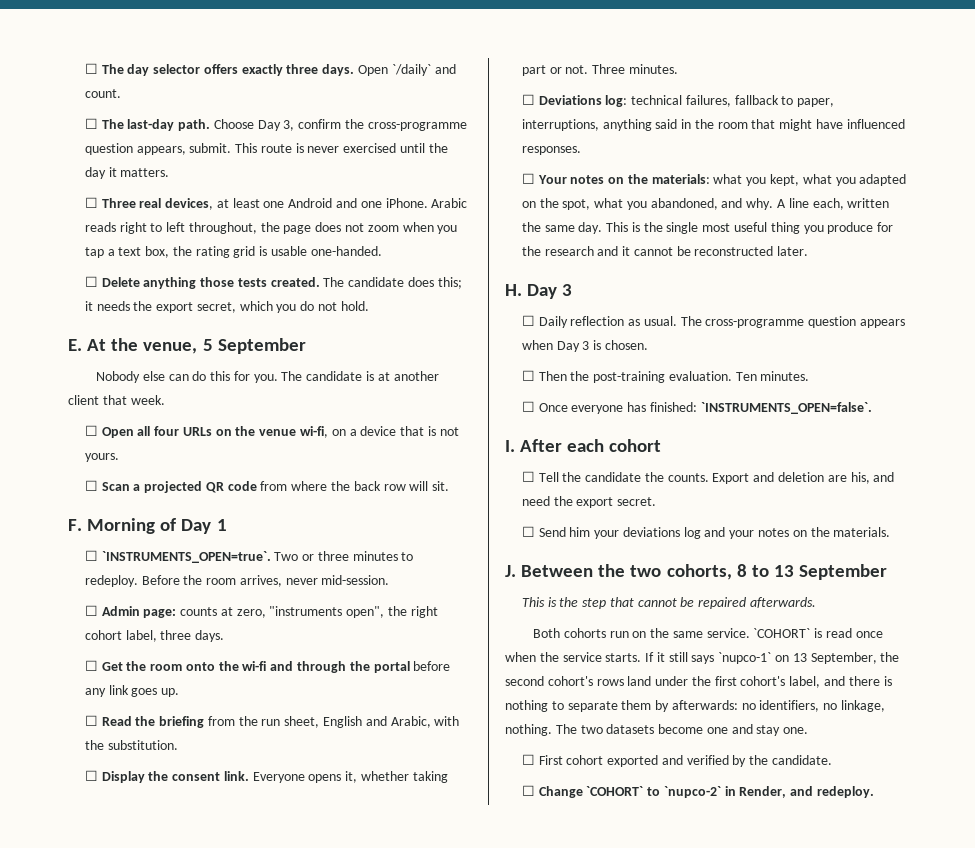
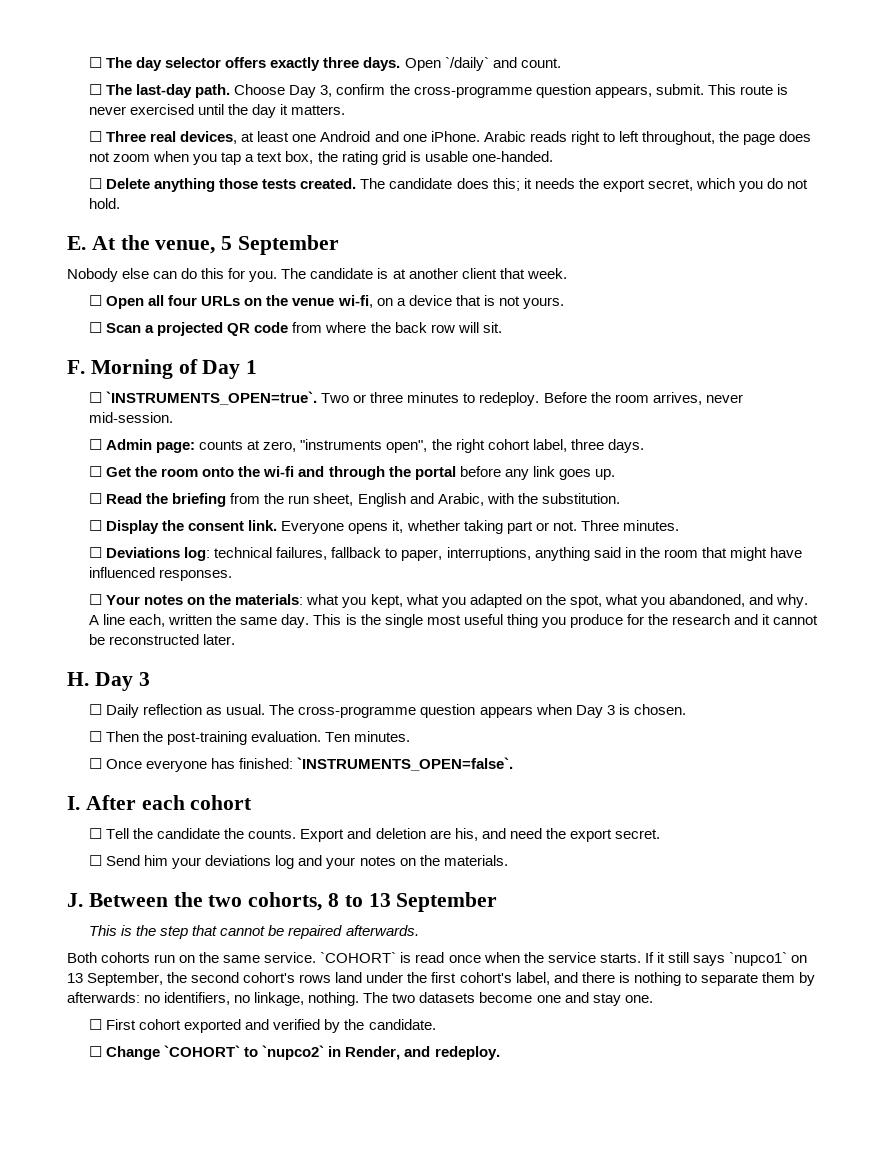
- If it still says `nupco-1` on 13 September, the second cohort's rows land under the first cohort's label, and there is nothing to separate them by afterwards: no identifiers, no linkage, nothing.
+ If it still says `nupco1` on 13 September, the second cohort's rows land under the first cohort's label, and there is nothing to separate them by afterwards: no identifiers, no linkage, nothing.
- ☐ Change `COHORT` to `nupco-2` in Render, and redeploy.
+ ☐ Change `COHORT` to `nupco2` in Render, and redeploy.

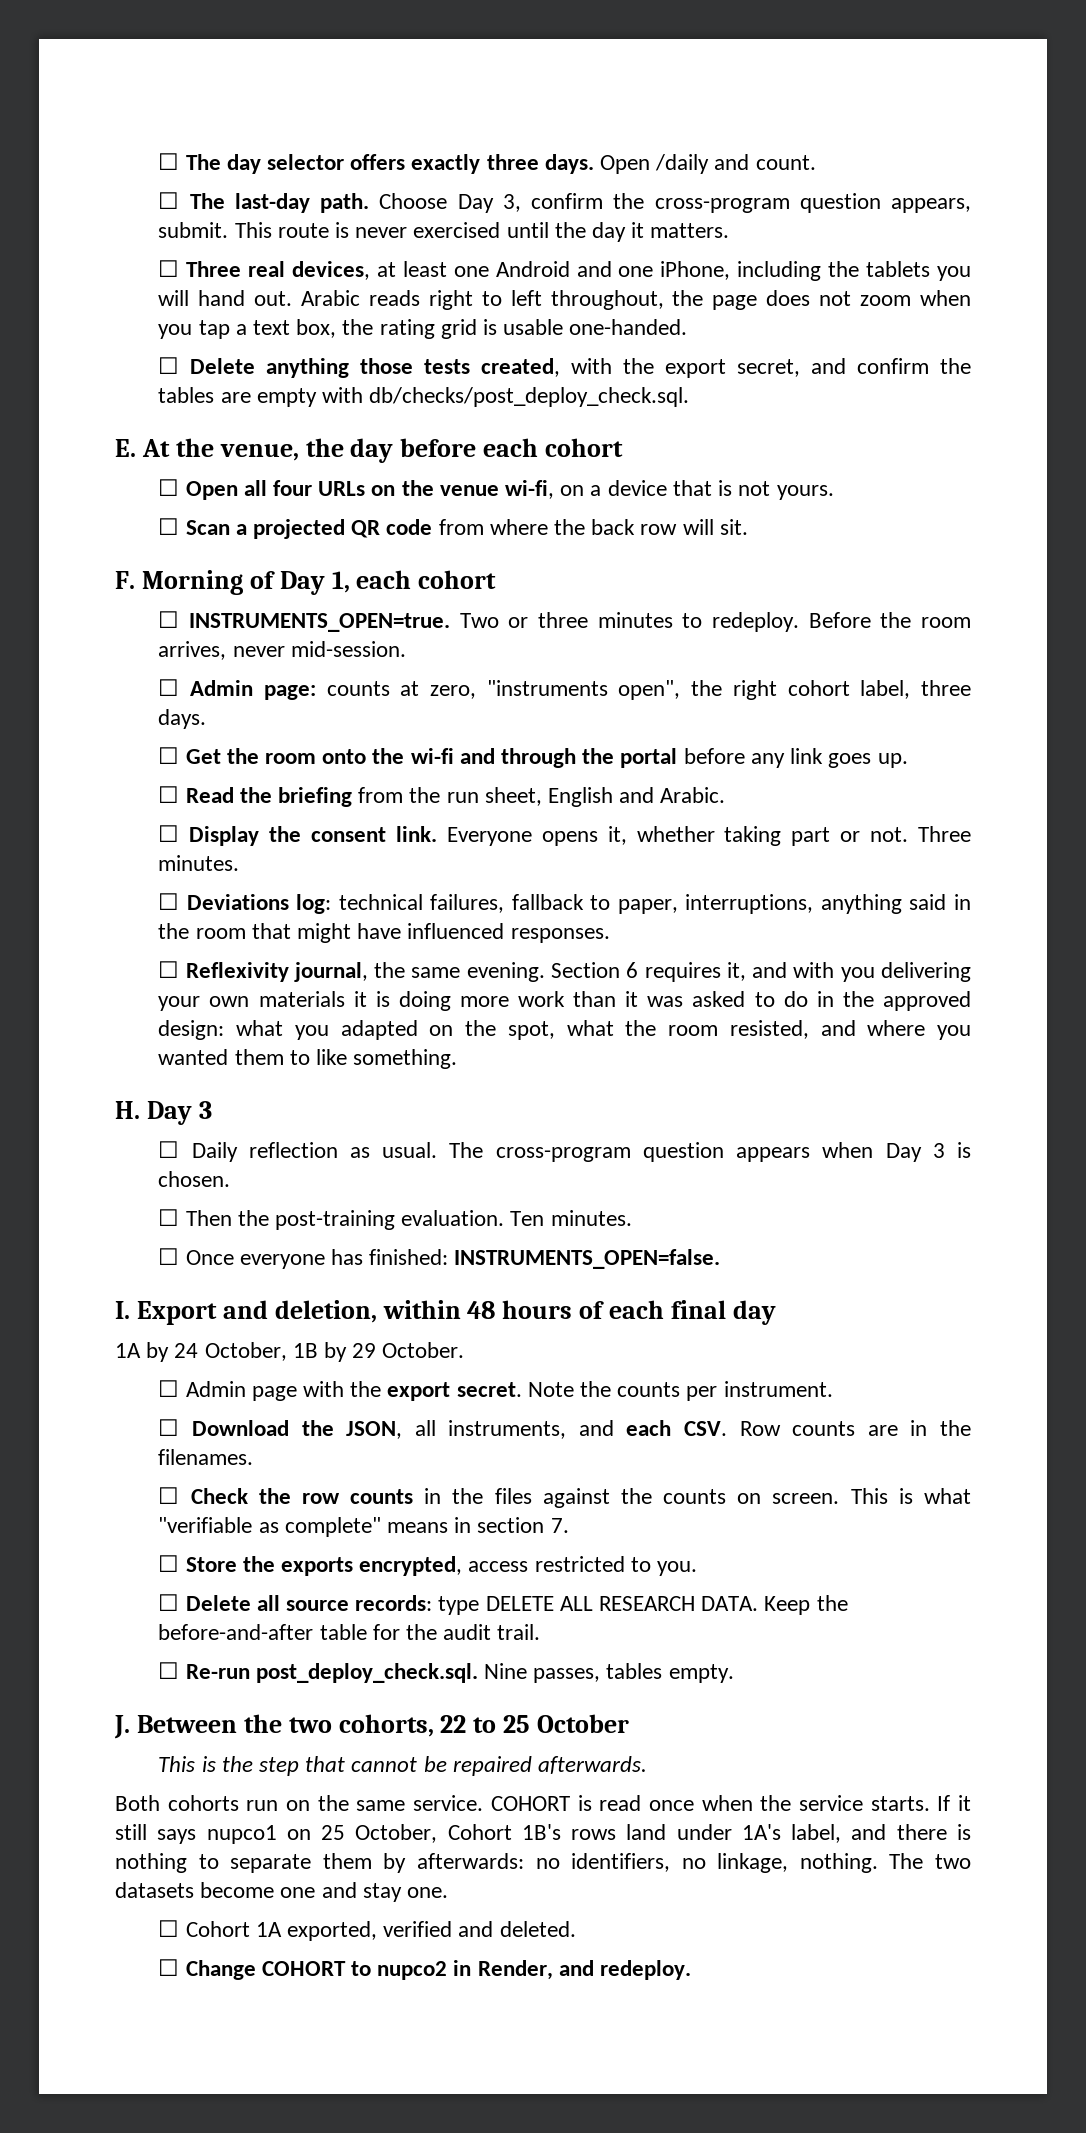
- Open `/daily` and count.
+ Open /daily and count.
- Choose Day 3, confirm the cross-programme question appears, submit.
+ Choose Day 3, confirm the cross-program question appears, submit.
- ☐ Three real devices, at least one Android and one iPhone.
+ ☐ Three real devices, at least one Android and one iPhone, including the tablets you will hand out.
- ☐ Delete anything those tests created. The candidate does this; it needs the export secret, which you do not hold.
- E. At the venue, 5 September
- Nobody else can do this for you. The candidate is at another client that week.
+ ☐ Delete anything those tests created, with the export secret, and confirm the tables are empty with db/checks/post_deploy_check.sql.
+ E. At the venue, the day before each cohort
- F. Morning of Day 1
- ☐ `INSTRUMENTS_OPEN=true`.
+ F. Morning of Day 1, each cohort
+ ☐ INSTRUMENTS_OPEN=true.
- ☐ Read the briefing from the run sheet, English and Arabic, with the substitution.
+ ☐ Read the briefing from the run sheet, English and Arabic.
- ☐ Your notes on the materials: what you kept, what you adapted on the spot, what you abandoned, and why. A line each, written the same day. This is the single most useful thing you produce for the research and it cannot be reconstructed later.
+ ☐ Reflexivity journal, the same evening. Section 6 requires it, and with you delivering your own materials it is doing more work than it was asked to do in the approved design: what you adapted on the spot, what the room resisted, and where you wanted them to like something.
- The cross-programme question appears when Day 3 is chosen.
+ The cross-program question appears when Day 3 is chosen.
- ☐ Once everyone has finished: `INSTRUMENTS_OPEN=false`.
+ ☐ Once everyone has finished: INSTRUMENTS_OPEN=false.
- I. After each cohort
- ☐ Tell the candidate the counts. Export and deletion are his, and need the export secret.
- ☐ Send him your deviations log and your notes on the materials.
+ I. Export and deletion, within 48 hours of each final day
+ 1A by 24 October, 1B by 29 October.
+ ☐ Admin page with the export secret. Note the counts per instrument.
+ ☐ Download the JSON, all instruments, and each CSV. Row counts are in the filenames.
+ ☐ Check the row counts in the files against the counts on screen. This is what "verifiable as complete" means in section 7.
+ ☐ Store the exports encrypted, access restricted to you.
+ ☐ Delete all source records: type DELETE ALL RESEARCH DATA. Keep the before-and-after table for the audit trail.
+ ☐ Re-run post_deploy_check.sql. Nine passes, tables empty.
- J. Between the two cohorts, 8 to 13 September
+ J. Between the two cohorts, 22 to 25 October
- `COHORT` is read once when the service starts.
+ COHORT is read once when the service starts.
- If it still says `nupco1` on 13 September, the second cohort's rows land under the first cohort's label, and there is nothing to separate them by afterwards: no identifiers, no linkage, nothing.
+ If it still says nupco1 on 25 October, Cohort 1B's rows land under 1A's label, and there is nothing to separate them by afterwards: no identifiers, no linkage, nothing.
- ☐ First cohort exported and verified by the candidate.
+ ☐ Cohort 1A exported, verified and deleted.
- ☐ Change `COHORT` to `nupco2` in Render, and redeploy.
+ ☐ Change COHORT to nupco2 in Render, and redeploy.

